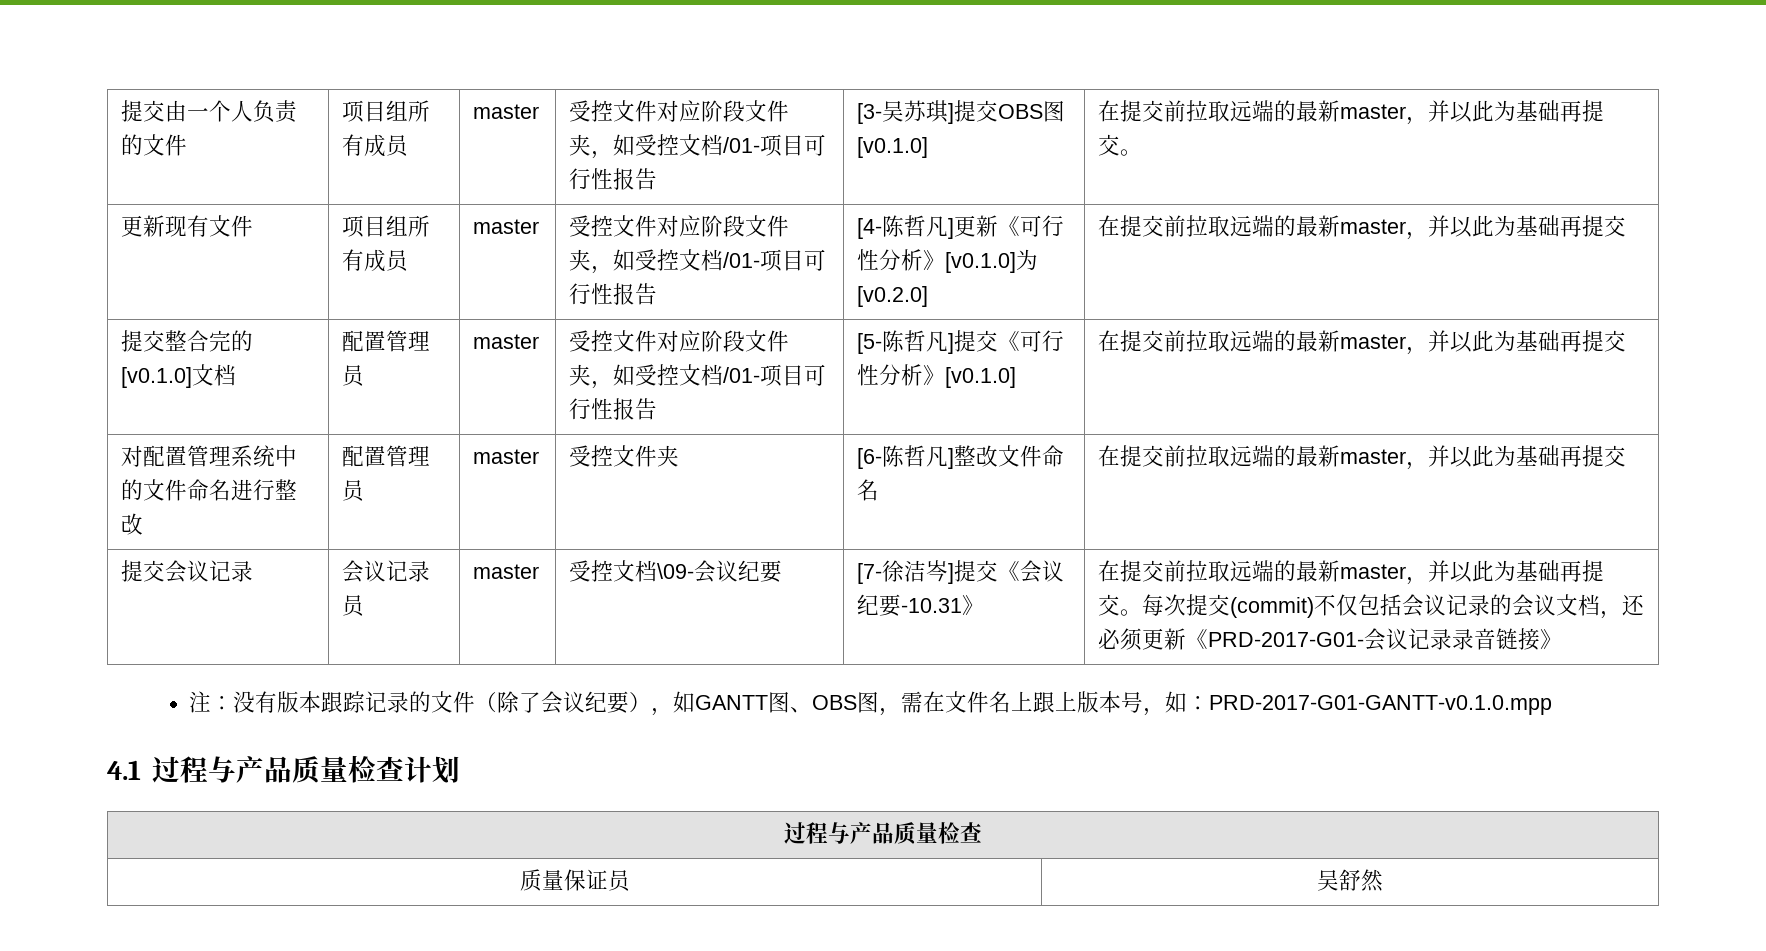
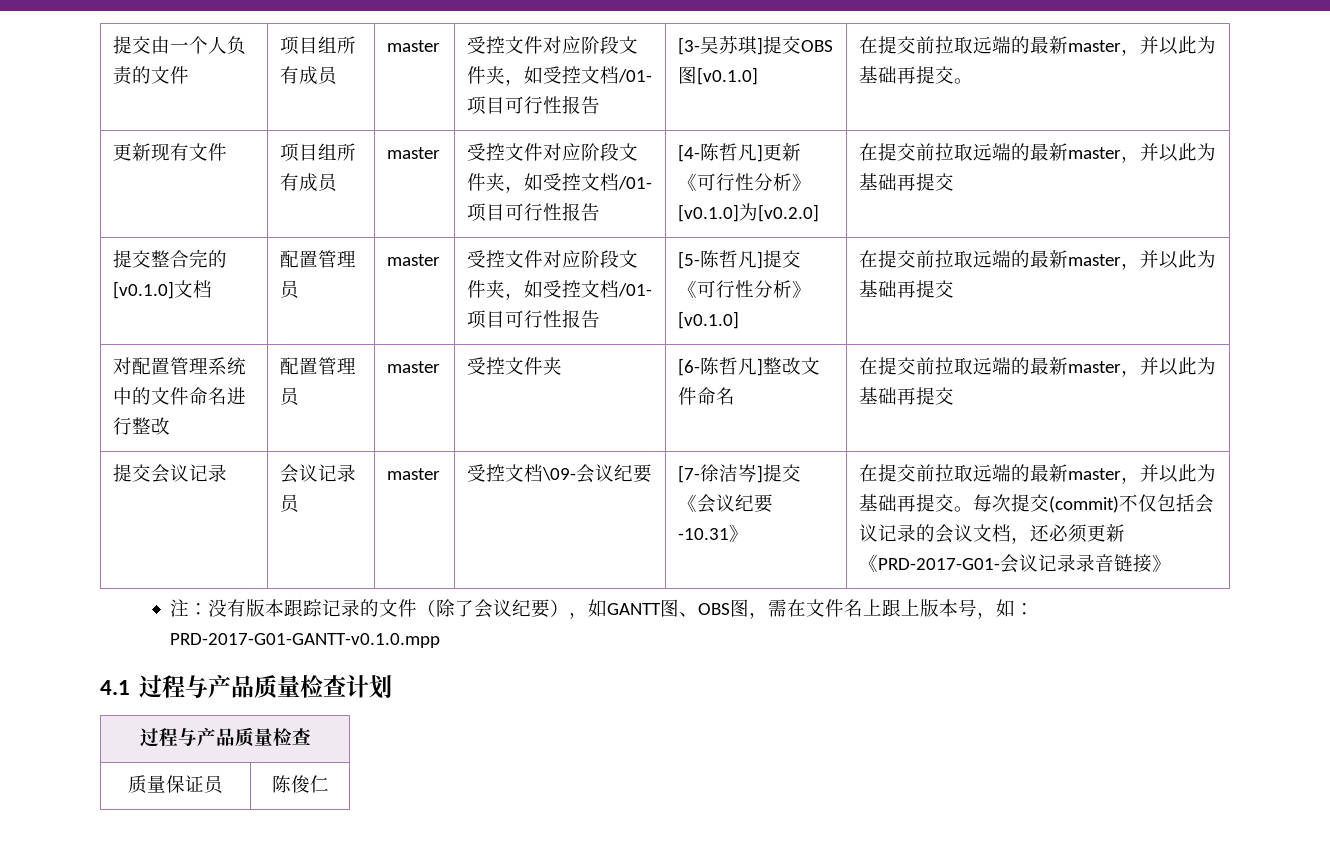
- 质量保证员 | 吴舒然
+ 质量保证员 | 陈俊仁

